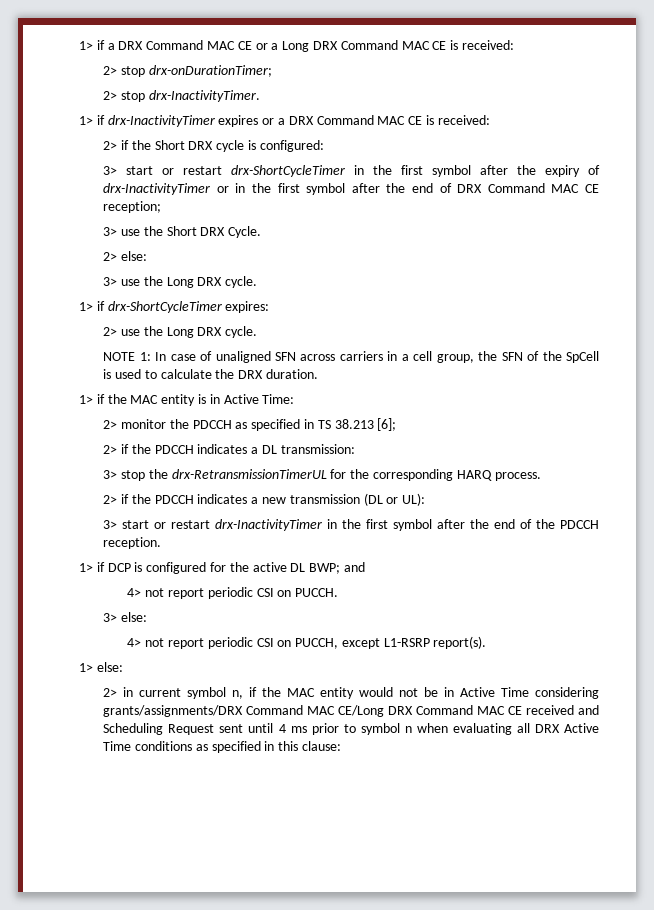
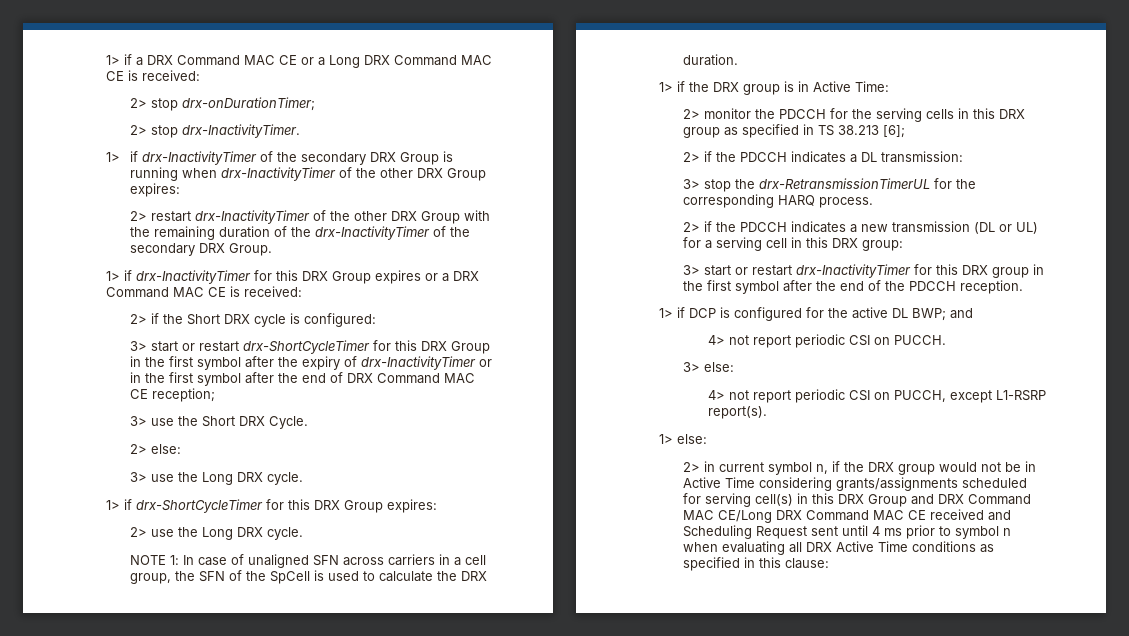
- 1> if drx-InactivityTimer expires or a DRX Command MAC CE is received:
+ 1> if drx-InactivityTimer of the secondary DRX Group is running when drx-InactivityTimer of the other DRX Group expires:
+ 2> restart drx-InactivityTimer of the other DRX Group with the remaining duration of the drx-InactivityTimer of the secondary DRX Group.
+ 1> if drx-InactivityTimer for this DRX Group expires or a DRX Command MAC CE is received:
- 3> start or restart drx-ShortCycleTimer in the first symbol after the expiry of drx-InactivityTimer or in the first symbol after the end of DRX Command MAC CE reception;
+ 3> start or restart drx-ShortCycleTimer for this DRX Group in the first symbol after the expiry of drx-InactivityTimer or in the first symbol after the end of DRX Command MAC CE reception;
- 1> if drx-ShortCycleTimer expires:
+ 1> if drx-ShortCycleTimer for this DRX Group expires:
- 1> if the MAC entity is in Active Time:
+ 1> if the DRX group is in Active Time:
- 2> monitor the PDCCH as specified in TS 38.213 [6];
+ 2> monitor the PDCCH for the serving cells in this DRX group as specified in TS 38.213 [6];
- 2> if the PDCCH indicates a new transmission (DL or UL):
+ 2> if the PDCCH indicates a new transmission (DL or UL) for a serving cell in this DRX group:
- 3> start or restart drx-InactivityTimer in the first symbol after the end of the PDCCH reception.
+ 3> start or restart drx-InactivityTimer for this DRX group in the first symbol after the end of the PDCCH reception.
- 2> in current symbol n, if the MAC entity would not be in Active Time considering grants/assignments/DRX Command MAC CE/Long DRX Command MAC CE received and Scheduling Request sent until 4 ms prior to symbol n when evaluating all DRX Active Time conditions as specified in this clause:
+ 2> in current symbol n, if the DRX group would not be in Active Time considering grants/assignments scheduled for serving cell(s) in this DRX Group and DRX Command MAC CE/Long DRX Command MAC CE received and Scheduling Request sent until 4 ms prior to symbol n when evaluating all DRX Active Time conditions as specified in this clause:

